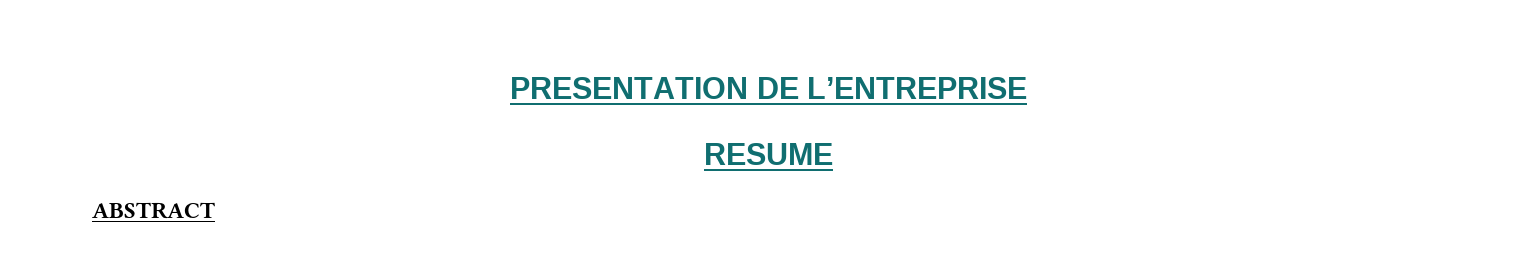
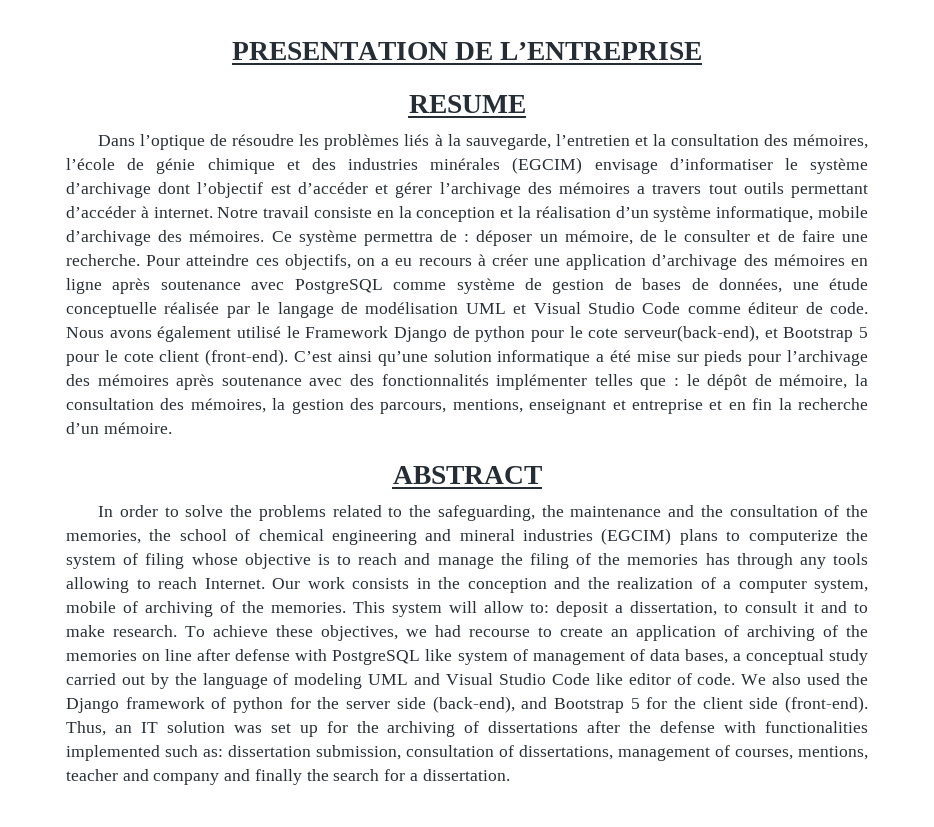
+ Dans l’optique de résoudre les problèmes liés à la sauvegarde, l’entretien et la consultation des mémoires, l’école de génie chimique et des industries minérales (EGCIM) envisage d’informatiser le système d’archivage dont l’objectif est d’accéder et gérer l’archivage des mémoires a travers tout outils permettant d’accéder à internet. Notre travail consiste en la conception et la réalisation d’un système informatique, mobile d’archivage des mémoires. Ce système permettra de : déposer un mémoire, de le consulter et de faire une recherche. Pour atteindre ces objectifs, on a eu recours à créer une application d’archivage des mémoires en ligne après soutenance avec PostgreSQL comme système de gestion de bases de données, une étude conceptuelle réalisée par le langage de modélisation UML et Visual Studio Code comme éditeur de code. Nous avons également utilisé le Framework Django de python pour le cote serveur(back-end), et Bootstrap 5 pour le cote client (front-end). C’est ainsi qu’une solution informatique a été mise sur pieds pour l’archivage des mémoires après soutenance avec des fonctionnalités implémenter telles que : le dépôt de mémoire, la consultation des mémoires, la gestion des parcours, mentions, enseignant et entreprise et en fin la recherche d’un mémoire.
  ABSTRACT
+ In order to solve the problems related to the safeguarding, the maintenance and the consultation of the memories, the school of chemical engineering and mineral industries (EGCIM) plans to computerize the system of filing whose objective is to reach and manage the filing of the memories has through any tools allowing to reach Internet. Our work consists in the conception and the realization of a computer system, mobile of archiving of the memories. This system will allow to: deposit a dissertation, to consult it and to make research. To achieve these objectives, we had recourse to create an application of archiving of the memories on line after defense with PostgreSQL like system of management of data bases, a conceptual study carried out by the language of modeling UML and Visual Studio Code like editor of code. We also used the Django framework of python for the server side (back-end), and Bootstrap 5 for the client side (front-end). Thus, an IT solution was set up for the archiving of dissertations after the defense with functionalities implemented such as: dissertation submission, consultation of dissertations, management of courses, mentions, teacher and company and finally the search for a dissertation.

